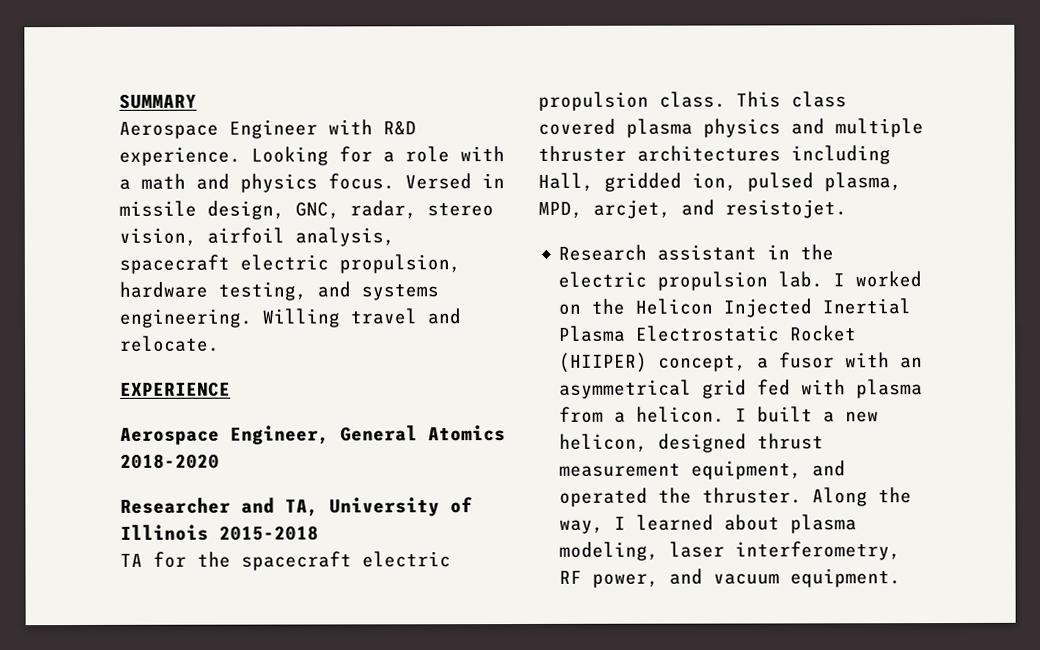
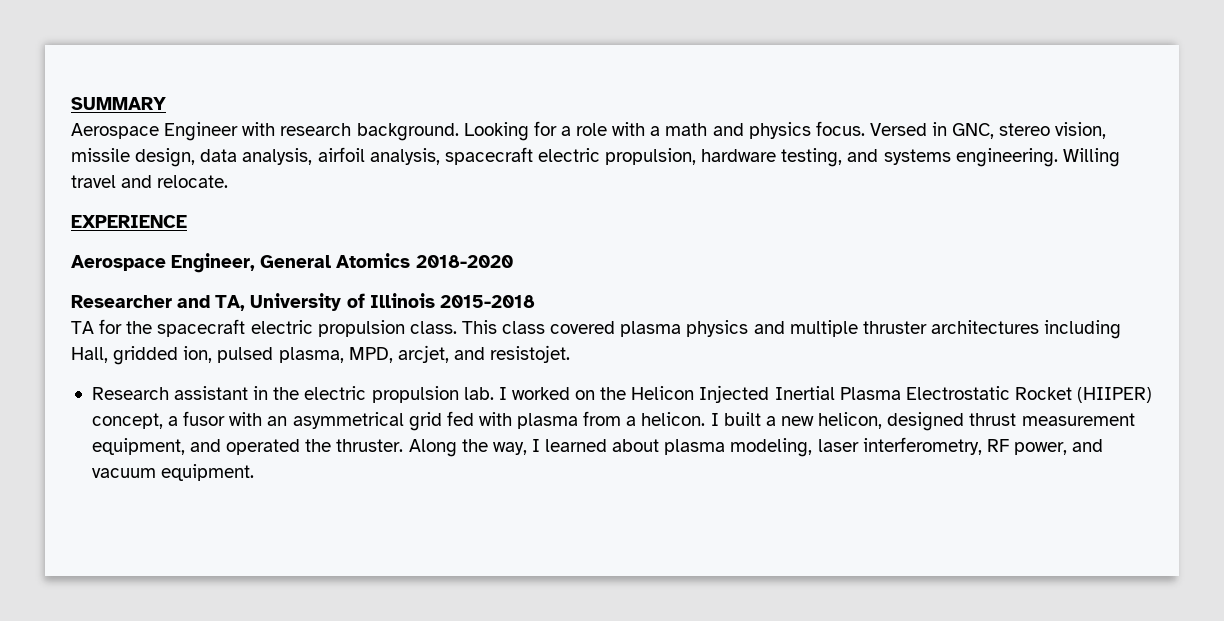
- Aerospace Engineer with R&D experience.
+ Aerospace Engineer with research background.
- Versed in missile design, GNC, radar, stereo vision, airfoil analysis, spacecraft electric propulsion, hardware testing, and systems engineering.
+ Versed in GNC, stereo vision, missile design, data analysis, airfoil analysis, spacecraft electric propulsion, hardware testing, and systems engineering.

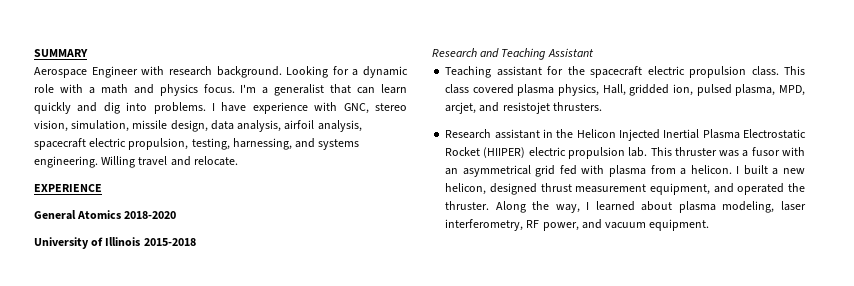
- Looking for a role with a math and physics focus.
+ Looking for a dynamic role with a math and physics focus.
- Versed in GNC, stereo vision, missile design, data analysis, airfoil analysis, spacecraft electric propulsion, hardware testing, and systems engineering.
+ I'm a generalist that can learn quickly and dig into problems. I have experience with GNC, stereo vision, simulation, missile design, data analysis, airfoil analysis, spacecraft electric propulsion, testing, harnessing, and systems engineering.
- Aerospace Engineer, General Atomics 2018-2020
+ General Atomics 2018-2020
- Researcher and TA, University of Illinois 2015-2018
+ University of Illinois 2015-2018
- TA for the spacecraft electric propulsion class.
+ Research and Teaching Assistant
+ Teaching assistant for the spacecraft electric propulsion class.
- This class covered plasma physics and multiple thruster architectures including Hall, gridded ion, pulsed plasma, MPD, arcjet, and resistojet.
+ This class covered plasma physics, Hall, gridded ion, pulsed plasma, MPD, arcjet, and resistojet thrusters.
- Research assistant in the electric propulsion lab. I worked on the Helicon Injected Inertial Plasma Electrostatic Rocket (HIIPER) concept, a fusor with an asymmetrical grid fed with plasma from a helicon.
+ Research assistant in the Helicon Injected Inertial Plasma Electrostatic Rocket (HIIPER) electric propulsion lab. This thruster was a fusor with an asymmetrical grid fed with plasma from a helicon.

